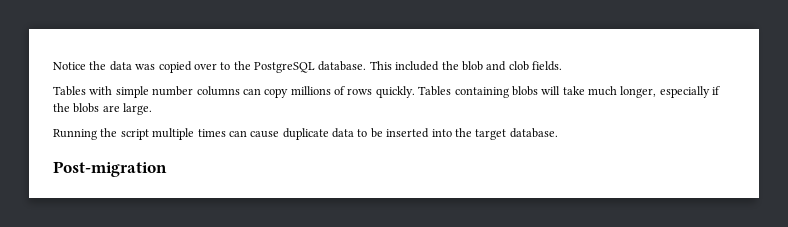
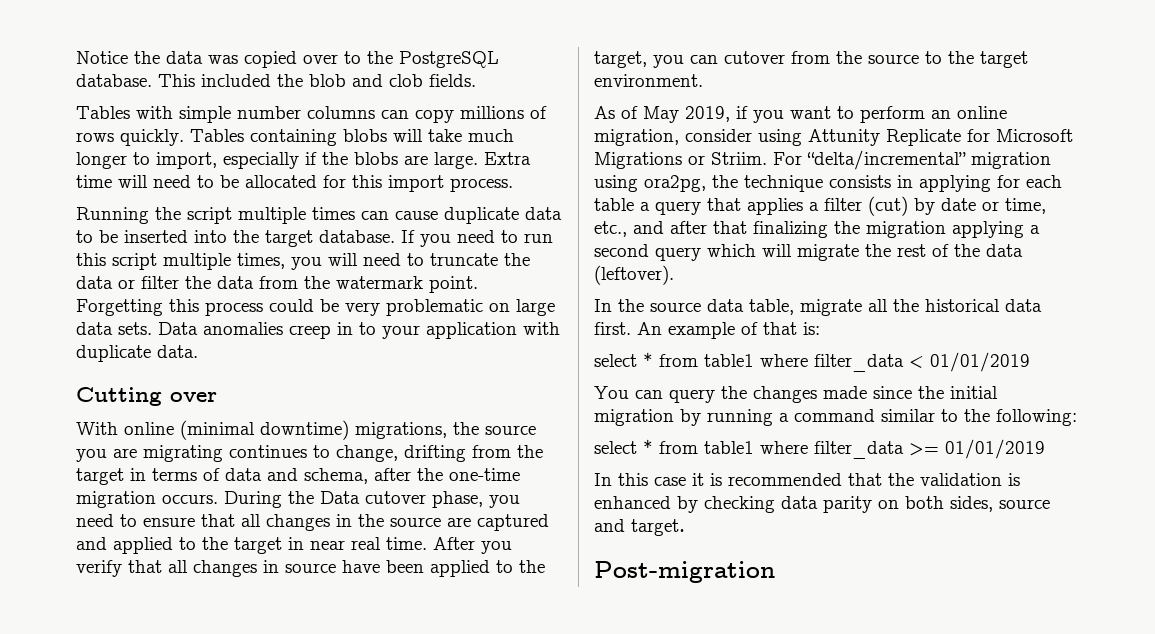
- Tables containing blobs will take much longer, especially if the blobs are large.
+ Tables containing blobs will take much longer to import, especially if the blobs are large. Extra time will need to be allocated for this import process.
+ If you need to run this script multiple times, you will need to truncate the data or filter the data from the watermark point. Forgetting this process could be very problematic on large data sets. Data anomalies creep in to your application with duplicate data.
+ Cutting over
+ With online (minimal downtime) migrations, the source you are migrating continues to change, drifting from the target in terms of data and schema, after the one-time migration occurs. During the Data cutover phase, you need to ensure that all changes in the source are captured and applied to the target in near real time. After you verify that all changes in source have been applied to the target, you can cutover from the source to the target environment.
+ As of May 2019, if you want to perform an online migration, consider using Attunity Replicate for Microsoft Migrations or Striim. For “delta/incremental” migration using ora2pg, the technique consists in applying for each table a query that applies a filter (cut) by date or time, etc., and after that finalizing the migration applying a second query which will migrate the rest of the data (leftover).
+ In the source data table, migrate all the historical data first. An example of that is:
+ select * from table1 where filter_data < 01/01/2019
+ You can query the changes made since the initial migration by running a command similar to the following:
+ select * from table1 where filter_data >= 01/01/2019
+ In this case it is recommended that the validation is enhanced by checking data parity on both sides, source and target.

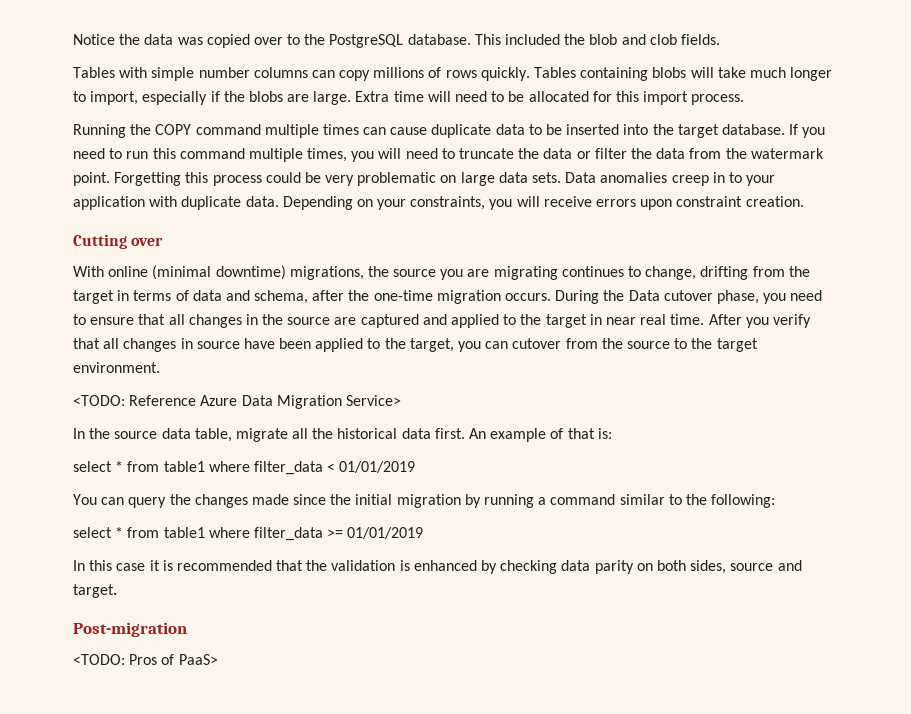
- Running the script multiple times can cause duplicate data to be inserted into the target database.
+ Running the COPY command multiple times can cause duplicate data to be inserted into the target database.
- If you need to run this script multiple times, you will need to truncate the data or filter the data from the watermark point.
+ If you need to run this command multiple times, you will need to truncate the data or filter the data from the watermark point.
+ Depending on your constraints, you will receive errors upon constraint creation.
- As of May 2019, if you want to perform an online migration, consider using Attunity Replicate for Microsoft Migrations or Striim. For “delta/incremental” migration using ora2pg, the technique consists in applying for each table a query that applies a filter (cut) by date or time, etc., and after that finalizing the migration applying a second query which will migrate the rest of the data (leftover).
+ <TODO: Reference Azure Data Migration Service>
+ <TODO: Pros of PaaS>

